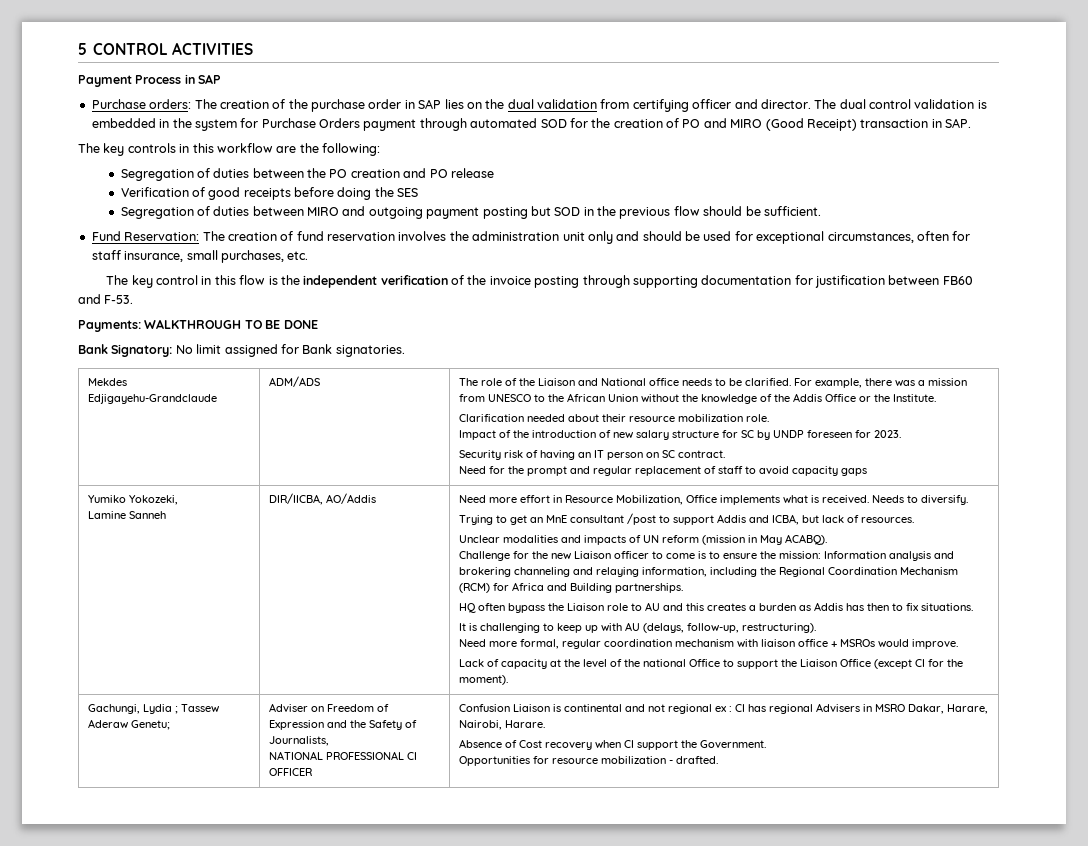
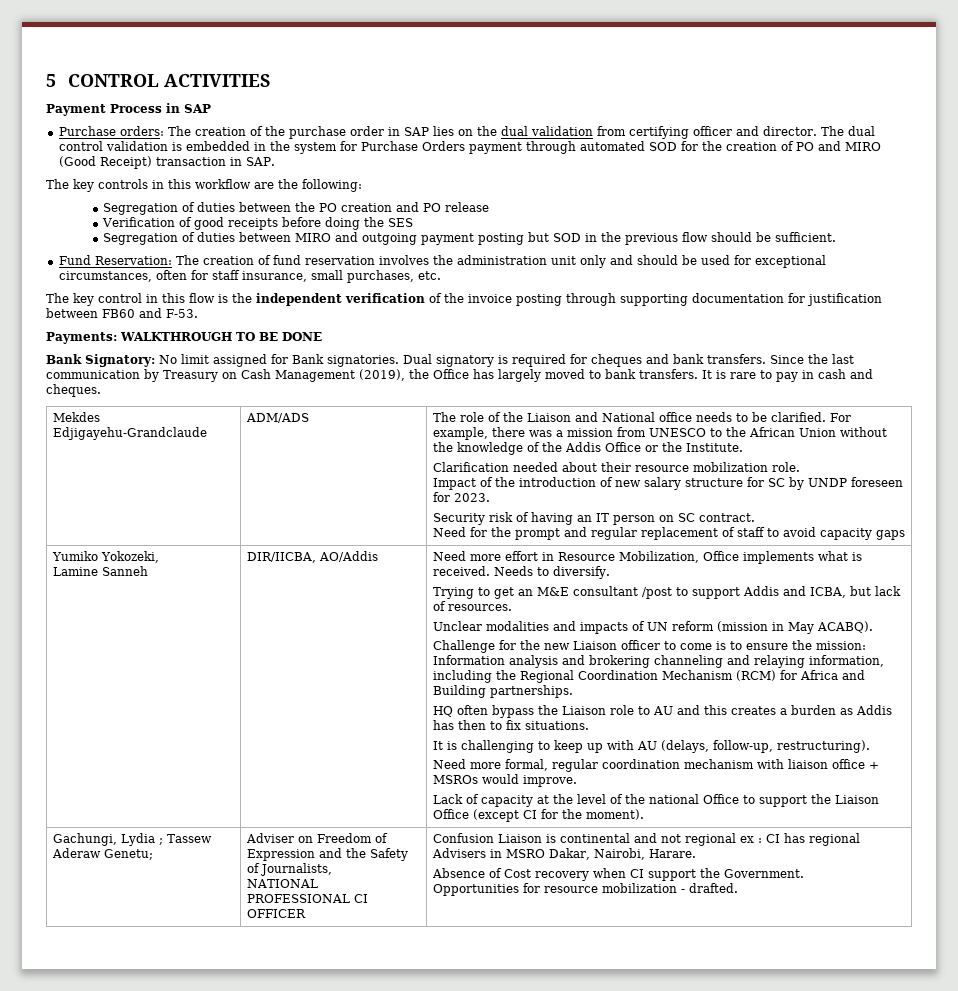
+ Dual signatory is required for cheques and bank transfers. Since the last communication by Treasury on Cash Management (2019), the Office has largely moved to bank transfers. It is rare to pay in cash and cheques.
- Trying to get an MnE consultant /post to support Addis and ICBA, but lack of resources.
+ Trying to get an M&E consultant /post to support Addis and ICBA, but lack of resources.
- Confusion Liaison is continental and not regional ex : CI has regional Advisers in MSRO Dakar, Harare, Nairobi, Harare.
+ Confusion Liaison is continental and not regional ex : CI has regional Advisers in MSRO Dakar, Nairobi, Harare.

